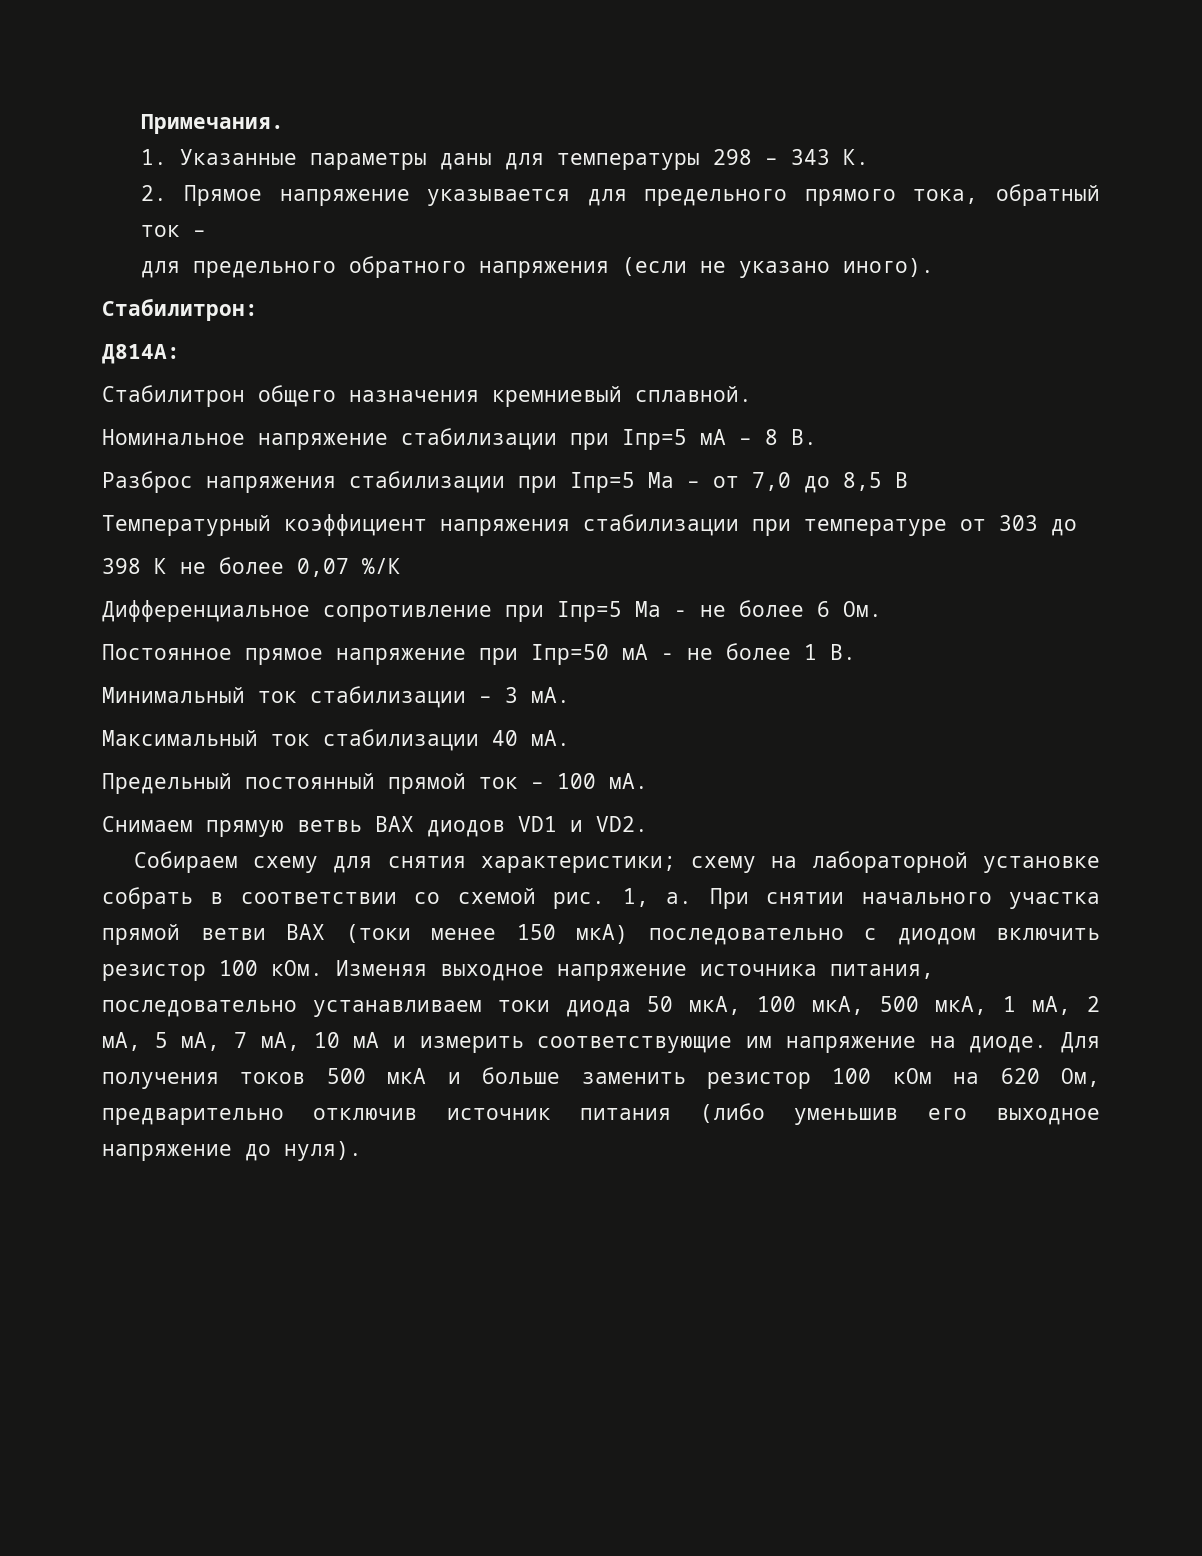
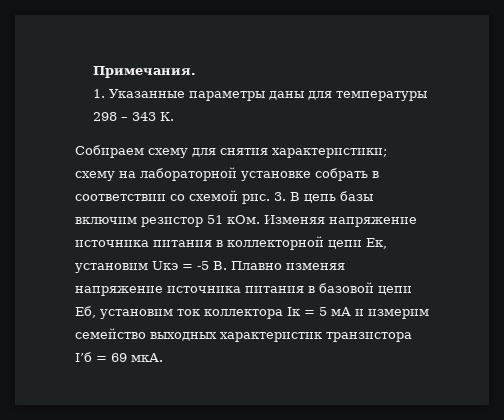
- 2. Прямое напряжение указывается для предельного прямого тока, обратный ток –
- для предельного обратного напряжения (если не указано иного).
- Стабилитрон:
- Д814А:
- Стабилитрон общего назначения кремниевый сплавной.
- Номинальное напряжение стабилизации при Iпр=5 мА – 8 В.
- Разброс напряжения стабилизации при Iпр=5 Ма – от 7,0 до 8,5 В
- Температурный коэффициент напряжения стабилизации при температуре от 303 до
- 398 К не более 0,07 %/К
- Дифференциальное сопротивление при Iпр=5 Ма - не более 6 Ом.
- Постоянное прямое напряжение при Iпр=50 мА - не более 1 В.
- Минимальный ток стабилизации – 3 мА.
- Максимальный ток стабилизации 40 мА.
- Предельный постоянный прямой ток – 100 мА.
- Снимаем прямую ветвь ВАХ диодов VD1 и VD2.
- 1, а. При снятии начального участка прямой ветви ВАХ (токи менее 150 мкА) последовательно с диодом включить резистор 100 кОм.
+ 3. В цепь базы включим резистор 51 кОм.
- Изменяя выходное напряжение источника питания, последовательно устанавливаем токи диода 50 мкА, 100 мкА, 500 мкА, 1 мА, 2 мА, 5 мА, 7 мА, 10 мА и измерить соответствующие им напряжение на диоде. Для получения токов 500 мкА и больше заменить резистор 100 кОм на 620 Ом, предварительно отключив источник питания (либо уменьшив его выходное напряжение до нуля).
+ Изменяя напряжение источника питания в коллекторной цепи Eк, установим Uкэ = -5 В. Плавно изменяя напряжение источника питания в базовой цепи Еб, установим ток коллектора Iк = 5 мА и измерим семейство выходных характеристик транзистора I’б = 69 мкА.

